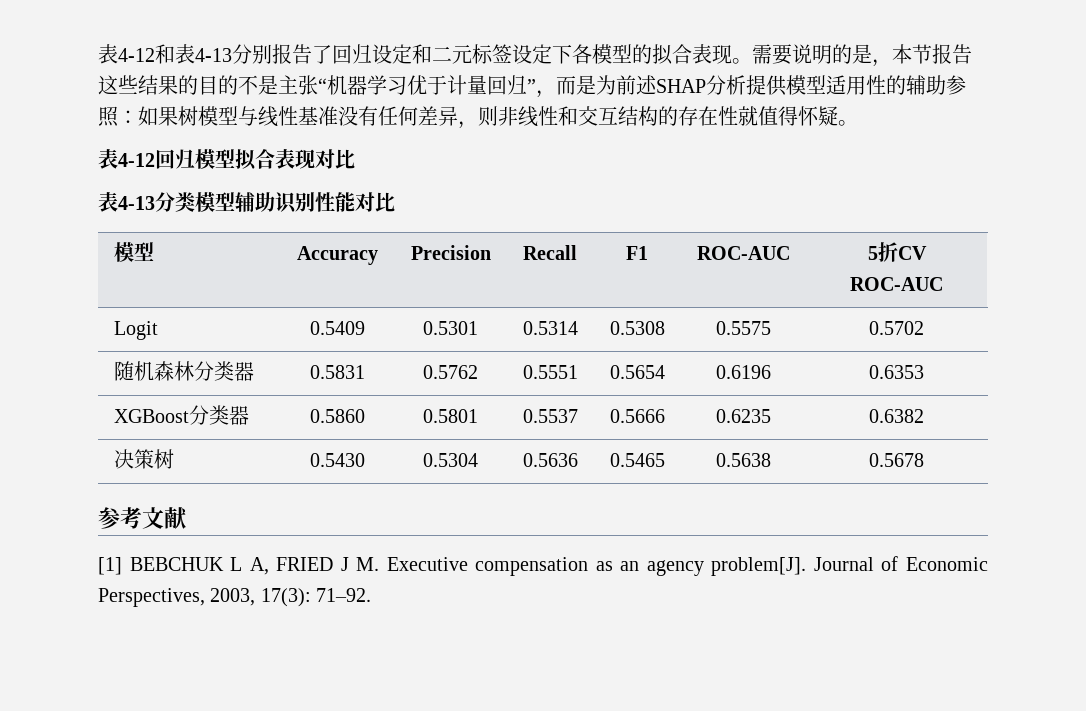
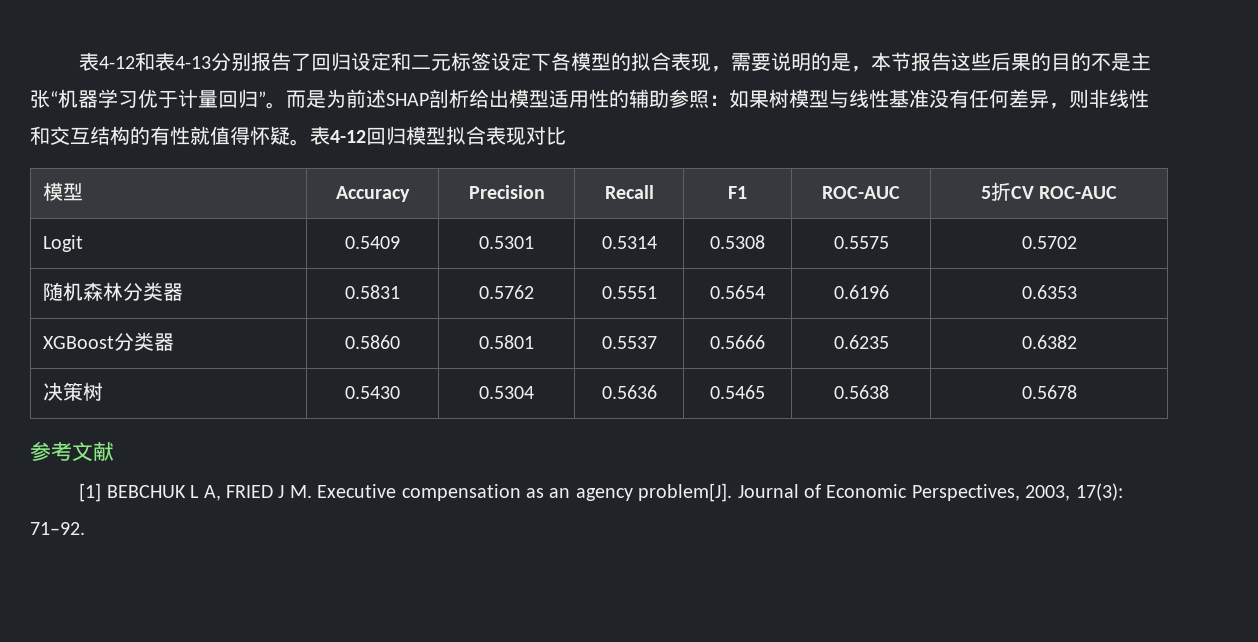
- 表4-12和表4-13分别报告了回归设定和二元标签设定下各模型的拟合表现。需要说明的是，本节报告这些结果的目的不是主张“机器学习优于计量回归”，而是为前述SHAP分析提供模型适用性的辅助参照：
+ 表4-12和表4-13分别报告了回归设定和二元标签设定下各模型的拟合表现，需要说明的是，本节报告这些后果的目的不是主张“机器学习优于计量回归”。而是为前述SHAP剖析给出模型适用性的辅助参照：
- 如果树模型与线性基准没有任何差异，则非线性和交互结构的存在性就值得怀疑。
- 表4-12回归模型拟合表现对比
+ 如果树模型与线性基准没有任何差异，则非线性和交互结构的有性就值得怀疑。表4-12回归模型拟合表现对比
- 表4-13分类模型辅助识别性能对比

